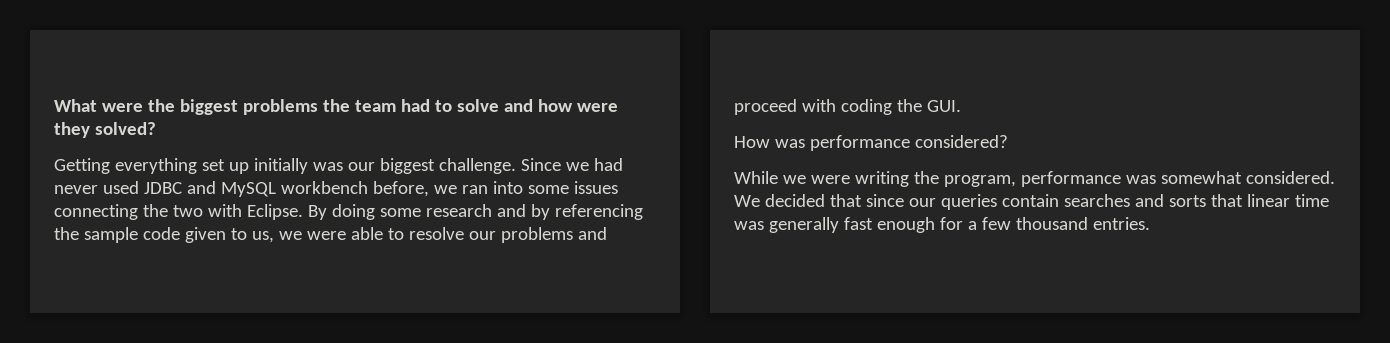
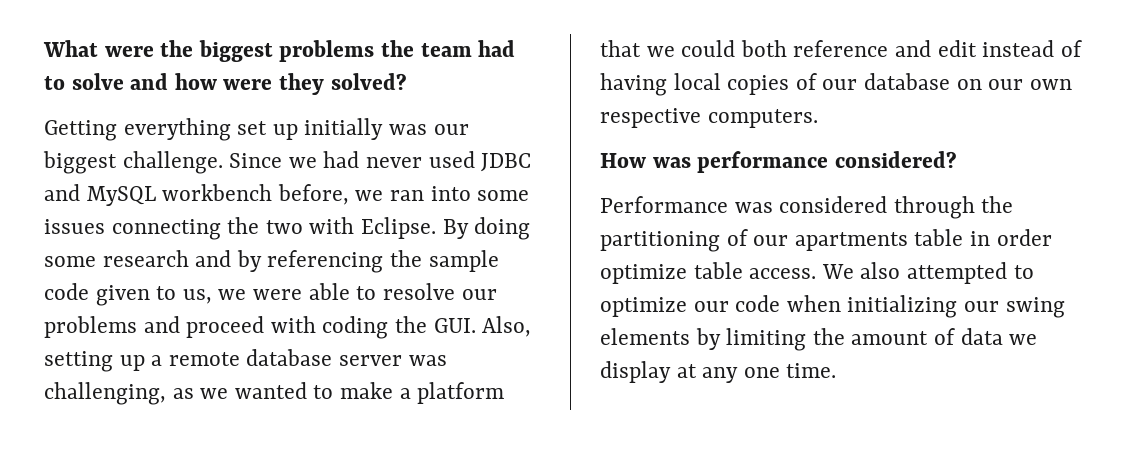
- By doing some research and by referencing the sample code given to us, we were able to resolve our problems and proceed with coding the GUI.
+ By doing some research and by referencing the sample code given to us, we were able to resolve our problems and proceed with coding the GUI. Also, setting up a remote database server was challenging, as we wanted to make a platform that we could both reference and edit instead of having local copies of our database on our own respective computers.
  How was performance considered?
- While we were writing the program, performance was somewhat considered. We decided that since our queries contain searches and sorts that linear time was generally fast enough for a few thousand entries.
+ Performance was considered through the partitioning of our apartments table in order optimize table access. We also attempted to optimize our code when initializing our swing elements by limiting the amount of data we display at any one time.

